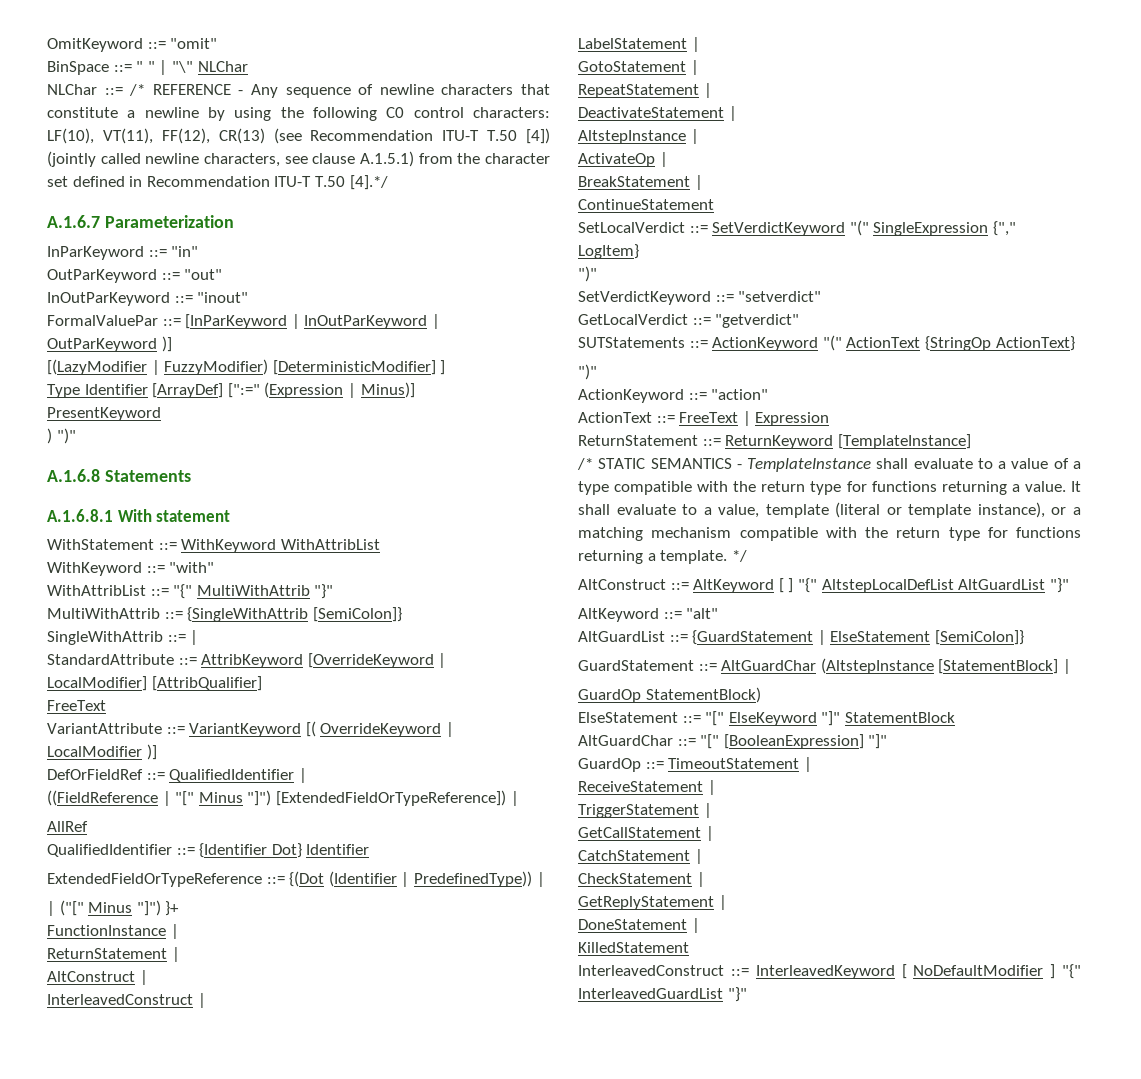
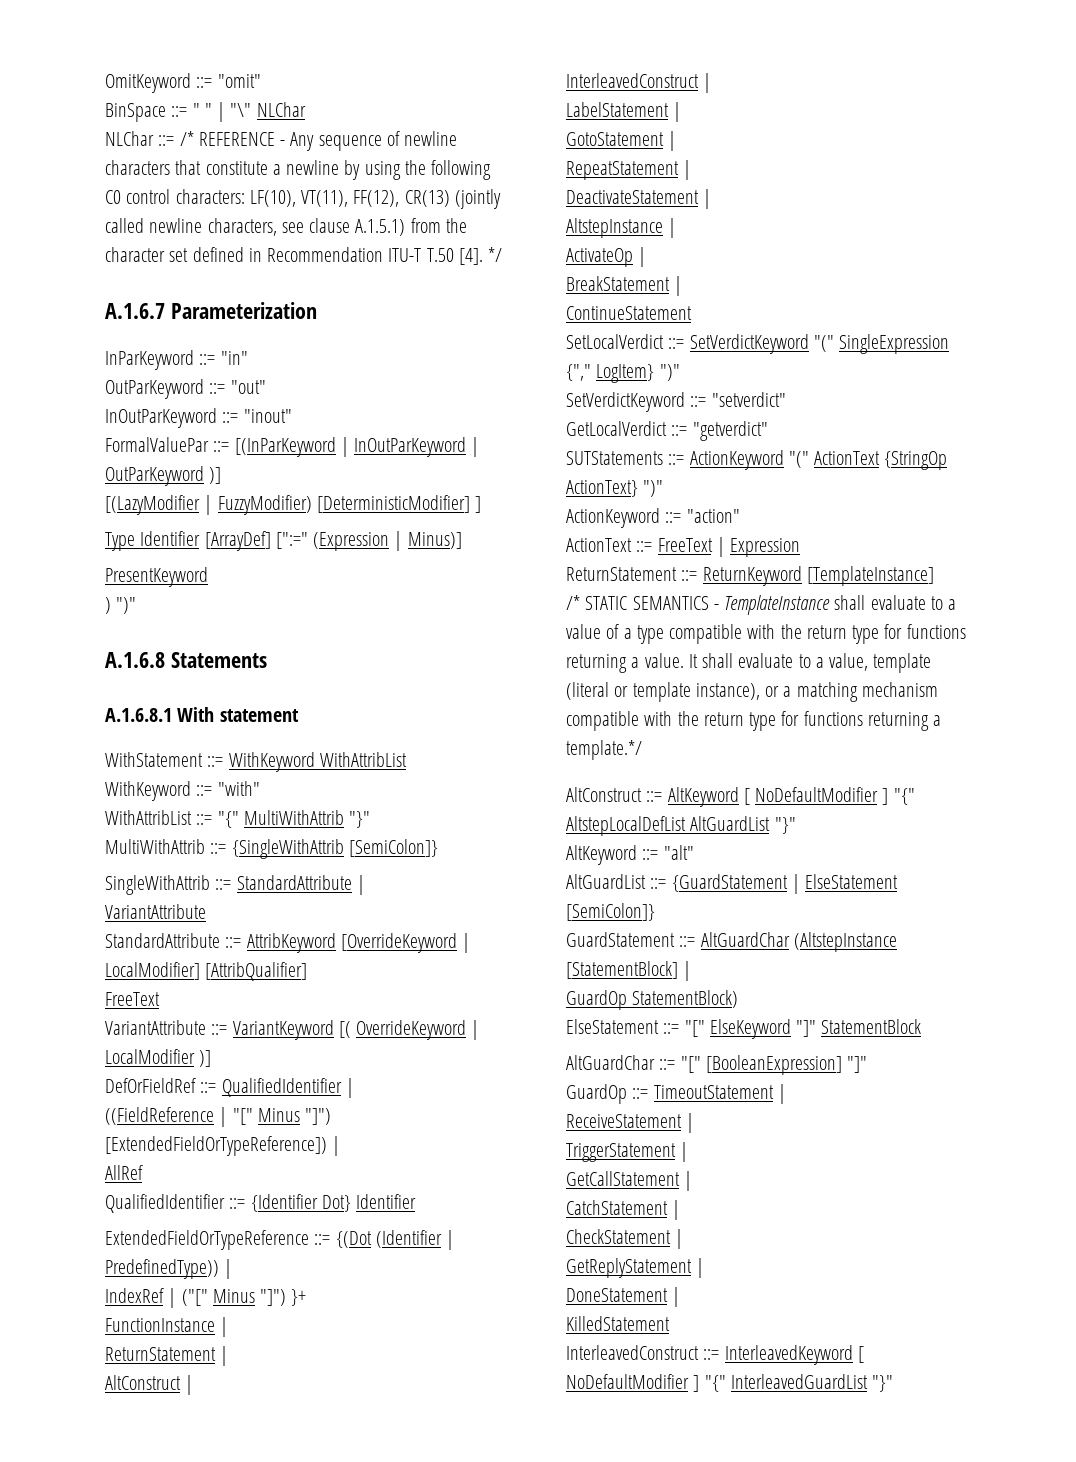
- NLChar ::= /* REFERENCE - Any sequence of newline characters that constitute a newline by using the following C0 control characters: LF(10), VT(11), FF(12), CR(13) (see Recommendation ITU-T T.50 [4]) (jointly called newline characters, see clause A.1.5.1) from the character set defined in Recommendation ITU-T T.50 [4].*/
+ NLChar ::= /* REFERENCE - Any sequence of newline characters that constitute a newline by using the following C0 control characters: LF(10), VT(11), FF(12), CR(13) (jointly called newline characters, see clause A.1.5.1) from the character set defined in Recommendation ITU-T T.50 [4]. */
- FormalValuePar ::= [InParKeyword | InOutParKeyword | OutParKeyword )]
+ FormalValuePar ::= [(InParKeyword | InOutParKeyword | OutParKeyword )]
- SingleWithAttrib ::= |
+ SingleWithAttrib ::= StandardAttribute |
+ VariantAttribute
- | ("[" Minus "]") }+
+ IndexRef | ("[" Minus "]") }+
- SetLocalVerdict ::= SetVerdictKeyword "(" SingleExpression {"," LogItem}
- ")"
+ SetLocalVerdict ::= SetVerdictKeyword "(" SingleExpression {"," LogItem} ")"
- SUTStatements ::= ActionKeyword "(" ActionText {StringOp ActionText}
- ")"
+ SUTStatements ::= ActionKeyword "(" ActionText {StringOp ActionText} ")"
- It shall evaluate to a value, template (literal or template instance), or a matching mechanism compatible with the return type for functions returning a template. */
+ It shall evaluate to a value, template (literal or template instance), or a matching mechanism compatible with the return type for functions returning a template.*/
- AltConstruct ::= AltKeyword [ ] "{" AltstepLocalDefList AltGuardList "}"
+ AltConstruct ::= AltKeyword [ NoDefaultModifier ] "{" AltstepLocalDefList AltGuardList "}"

